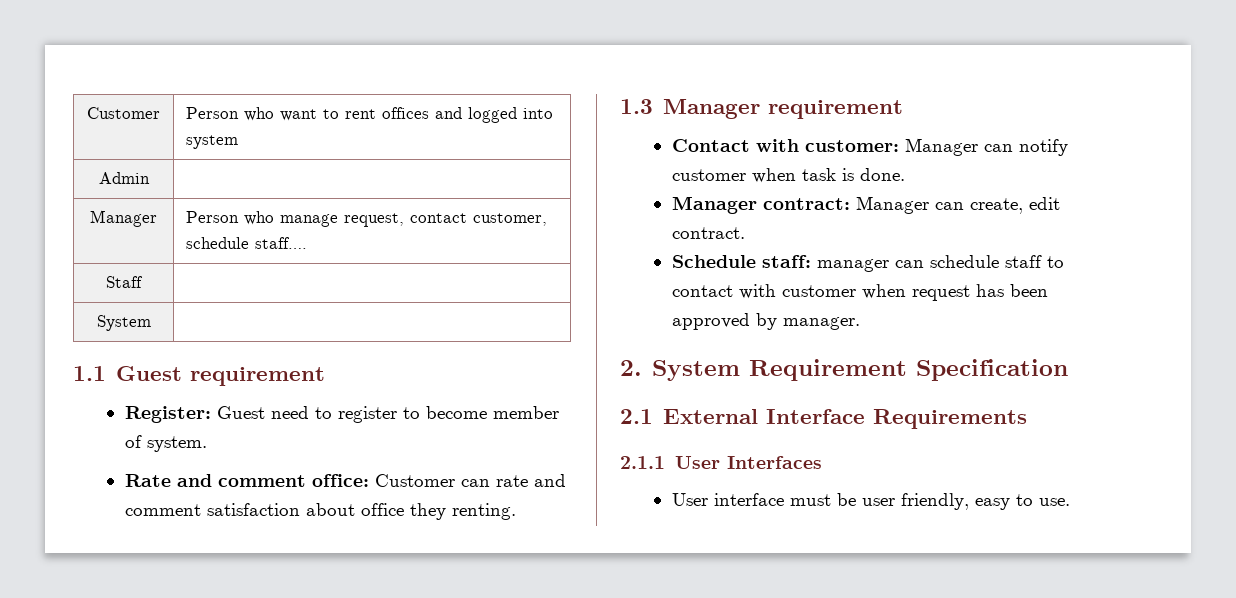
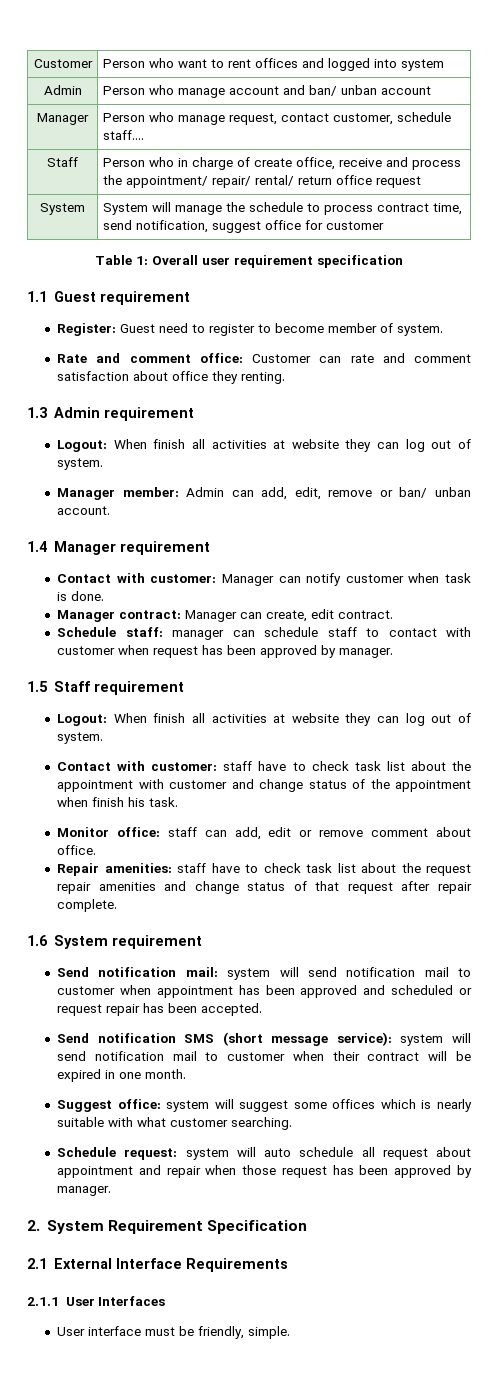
- Admin |
+ Admin | Person who manage account and ban/ unban account
- Staff |
- System |
+ Staff | Person who in charge of create office, receive and process the appointment/ repair/ rental/ return office request
+ System | System will manage the schedule to process contract time, send notification, suggest office for customer
+ Table 1: Overall user requirement specification
- 1.3 Manager requirement
+ 1.3 Admin requirement
+ Logout: When finish all activities at website they can log out of system.
+ Manager member: Admin can add, edit, remove or ban/ unban account.
+ 1.4 Manager requirement
+ 1.5 Staff requirement
+ Logout: When finish all activities at website they can log out of system.
+ Contact with customer: staff have to check task list about the appointment with customer and change status of the appointment when finish his task.
+ Monitor office: staff can add, edit or remove comment about office.
+ Repair amenities: staff have to check task list about the request repair amenities and change status of that request after repair complete.
+ 1.6 System requirement
+ Send notification mail: system will send notification mail to customer when appointment has been approved and scheduled or request repair has been accepted.
+ Send notification SMS (short message service): system will send notification mail to customer when their contract will be expired in one month.
+ Suggest office: system will suggest some offices which is nearly suitable with what customer searching.
+ Schedule request: system will auto schedule all request about appointment and repair when those request has been approved by manager.
- User interface must be user friendly, easy to use.
+ User interface must be friendly, simple.

